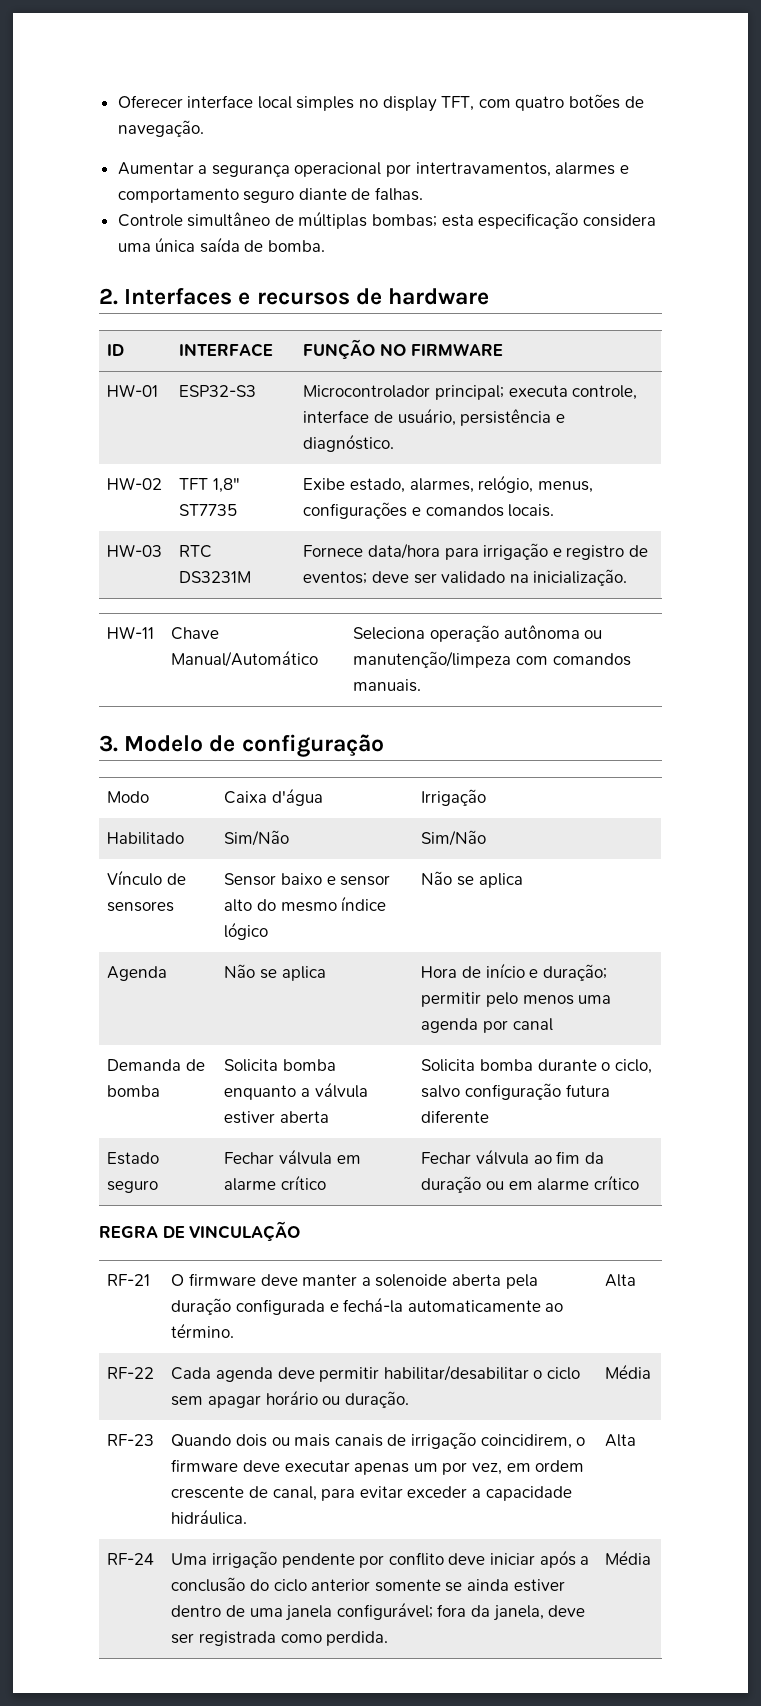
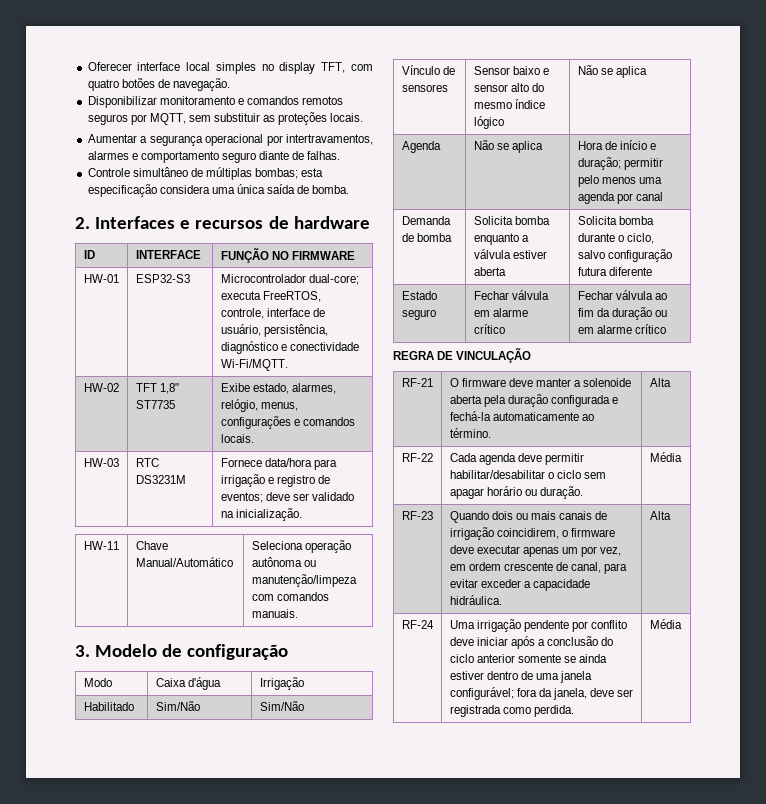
+ Disponibilizar monitoramento e comandos remotos seguros por MQTT, sem substituir as proteções locais.
- HW-01 | ESP32-S3 | Microcontrolador principal; executa controle, interface de usuário, persistência e diagnóstico.
+ HW-01 | ESP32-S3 | Microcontrolador dual-core; executa FreeRTOS, controle, interface de usuário, persistência, diagnóstico e conectividade Wi-Fi/MQTT.

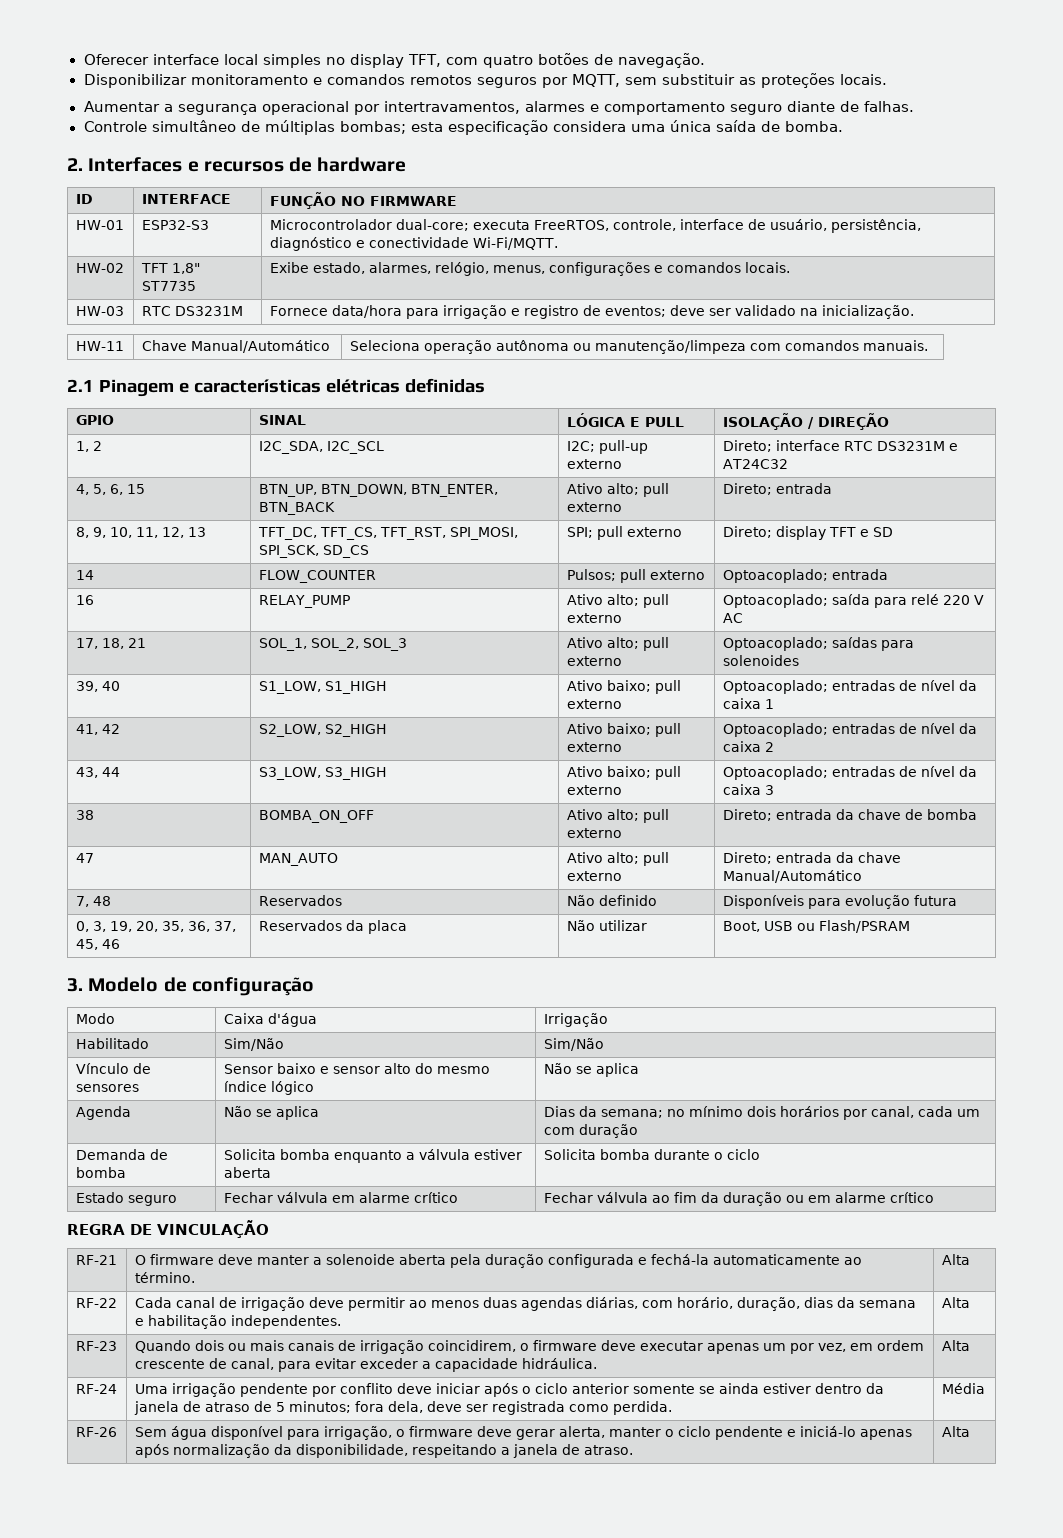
+ 2.1 Pinagem e características elétricas definidas
+ GPIO | SINAL | LÓGICA E PULL | ISOLAÇÃO / DIREÇÃO
+ 1, 2 | I2C_SDA, I2C_SCL | I2C; pull-up externo | Direto; interface RTC DS3231M e AT24C32
+ 4, 5, 6, 15 | BTN_UP, BTN_DOWN, BTN_ENTER, BTN_BACK | Ativo alto; pull externo | Direto; entrada
+ 8, 9, 10, 11, 12, 13 | TFT_DC, TFT_CS, TFT_RST, SPI_MOSI, SPI_SCK, SD_CS | SPI; pull externo | Direto; display TFT e SD
+ 14 | FLOW_COUNTER | Pulsos; pull externo | Optoacoplado; entrada
+ 16 | RELAY_PUMP | Ativo alto; pull externo | Optoacoplado; saída para relé 220 V AC
+ 17, 18, 21 | SOL_1, SOL_2, SOL_3 | Ativo alto; pull externo | Optoacoplado; saídas para solenoides
+ 39, 40 | S1_LOW, S1_HIGH | Ativo baixo; pull externo | Optoacoplado; entradas de nível da caixa 1
+ 41, 42 | S2_LOW, S2_HIGH | Ativo baixo; pull externo | Optoacoplado; entradas de nível da caixa 2
+ 43, 44 | S3_LOW, S3_HIGH | Ativo baixo; pull externo | Optoacoplado; entradas de nível da caixa 3
+ 38 | BOMBA_ON_OFF | Ativo alto; pull externo | Direto; entrada da chave de bomba
+ 47 | MAN_AUTO | Ativo alto; pull externo | Direto; entrada da chave Manual/Automático
+ 7, 48 | Reservados | Não definido | Disponíveis para evolução futura
+ 0, 3, 19, 20, 35, 36, 37, 45, 46 | Reservados da placa | Não utilizar | Boot, USB ou Flash/PSRAM
- Agenda | Não se aplica | Hora de início e duração; permitir pelo menos uma agenda por canal
+ Agenda | Não se aplica | Dias da semana; no mínimo dois horários por canal, cada um com duração
- Demanda de bomba | Solicita bomba enquanto a válvula estiver aberta | Solicita bomba durante o ciclo, salvo configuração futura diferente
+ Demanda de bomba | Solicita bomba enquanto a válvula estiver aberta | Solicita bomba durante o ciclo
- RF-22 | Cada agenda deve permitir habilitar/desabilitar o ciclo sem apagar horário ou duração. | Média
+ RF-22 | Cada canal de irrigação deve permitir ao menos duas agendas diárias, com horário, duração, dias da semana e habilitação independentes. | Alta
- RF-24 | Uma irrigação pendente por conflito deve iniciar após a conclusão do ciclo anterior somente se ainda estiver dentro de uma janela configurável; fora da janela, deve ser registrada como perdida. | Média
+ RF-24 | Uma irrigação pendente por conflito deve iniciar após o ciclo anterior somente se ainda estiver dentro da janela de atraso de 5 minutos; fora dela, deve ser registrada como perdida. | Média
+ RF-26 | Sem água disponível para irrigação, o firmware deve gerar alerta, manter o ciclo pendente e iniciá-lo apenas após normalização da disponibilidade, respeitando a janela de atraso. | Alta

